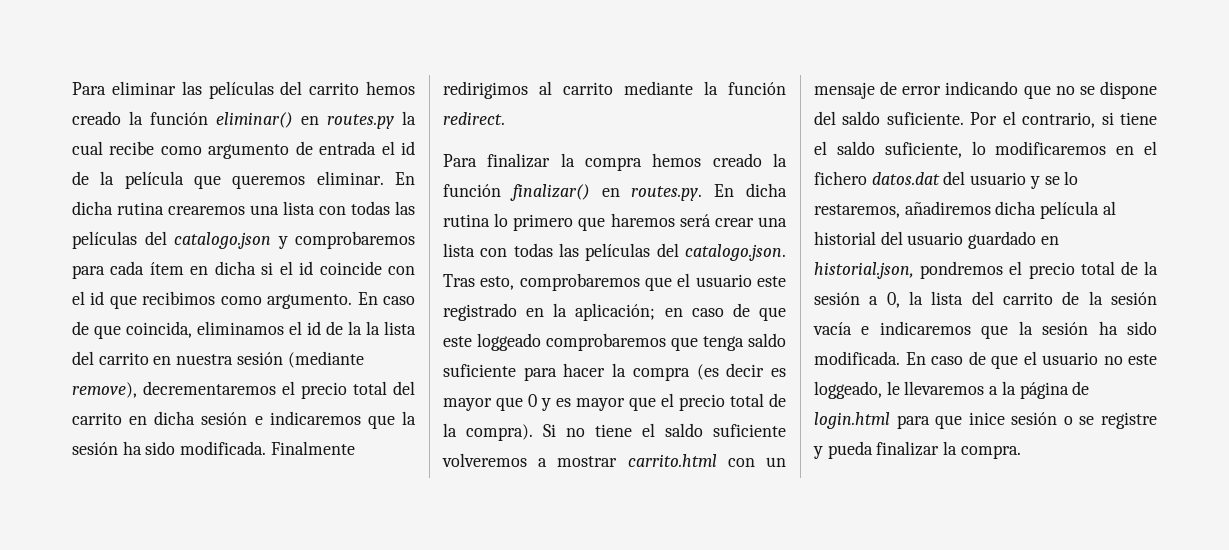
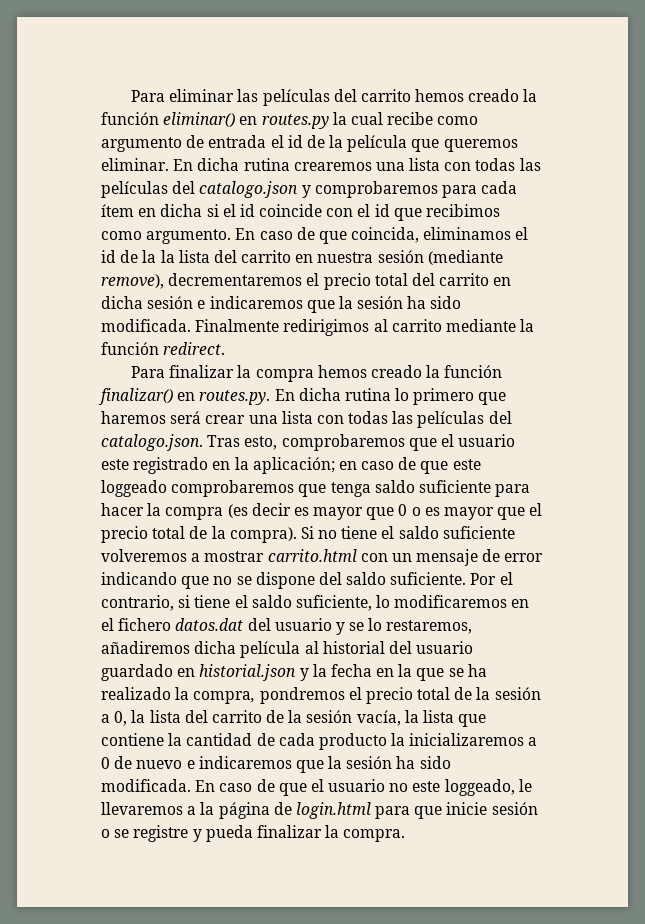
- en caso de que este loggeado comprobaremos que tenga saldo suficiente para hacer la compra (es decir es mayor que 0 y es mayor que el precio total de la compra).
+ en caso de que este loggeado comprobaremos que tenga saldo suficiente para hacer la compra (es decir es mayor que 0 o es mayor que el precio total de la compra).
- Por el contrario, si tiene el saldo suficiente, lo modificaremos en el fichero datos.dat del usuario y se lo restaremos, añadiremos dicha película al historial del usuario guardado en historial.json, pondremos el precio total de la sesión a 0, la lista del carrito de la sesión vacía e indicaremos que la sesión ha sido modificada.
+ Por el contrario, si tiene el saldo suficiente, lo modificaremos en el fichero datos.dat del usuario y se lo restaremos, añadiremos dicha película al historial del usuario guardado en historial.json y la fecha en la que se ha realizado la compra, pondremos el precio total de la sesión a 0, la lista del carrito de la sesión vacía, la lista que contiene la cantidad de cada producto la inicializaremos a 0 de nuevo e indicaremos que la sesión ha sido modificada.
- En caso de que el usuario no este loggeado, le llevaremos a la página de login.html para que inice sesión o se registre y pueda finalizar la compra.
+ En caso de que el usuario no este loggeado, le llevaremos a la página de login.html para que inicie sesión o se registre y pueda finalizar la compra.

